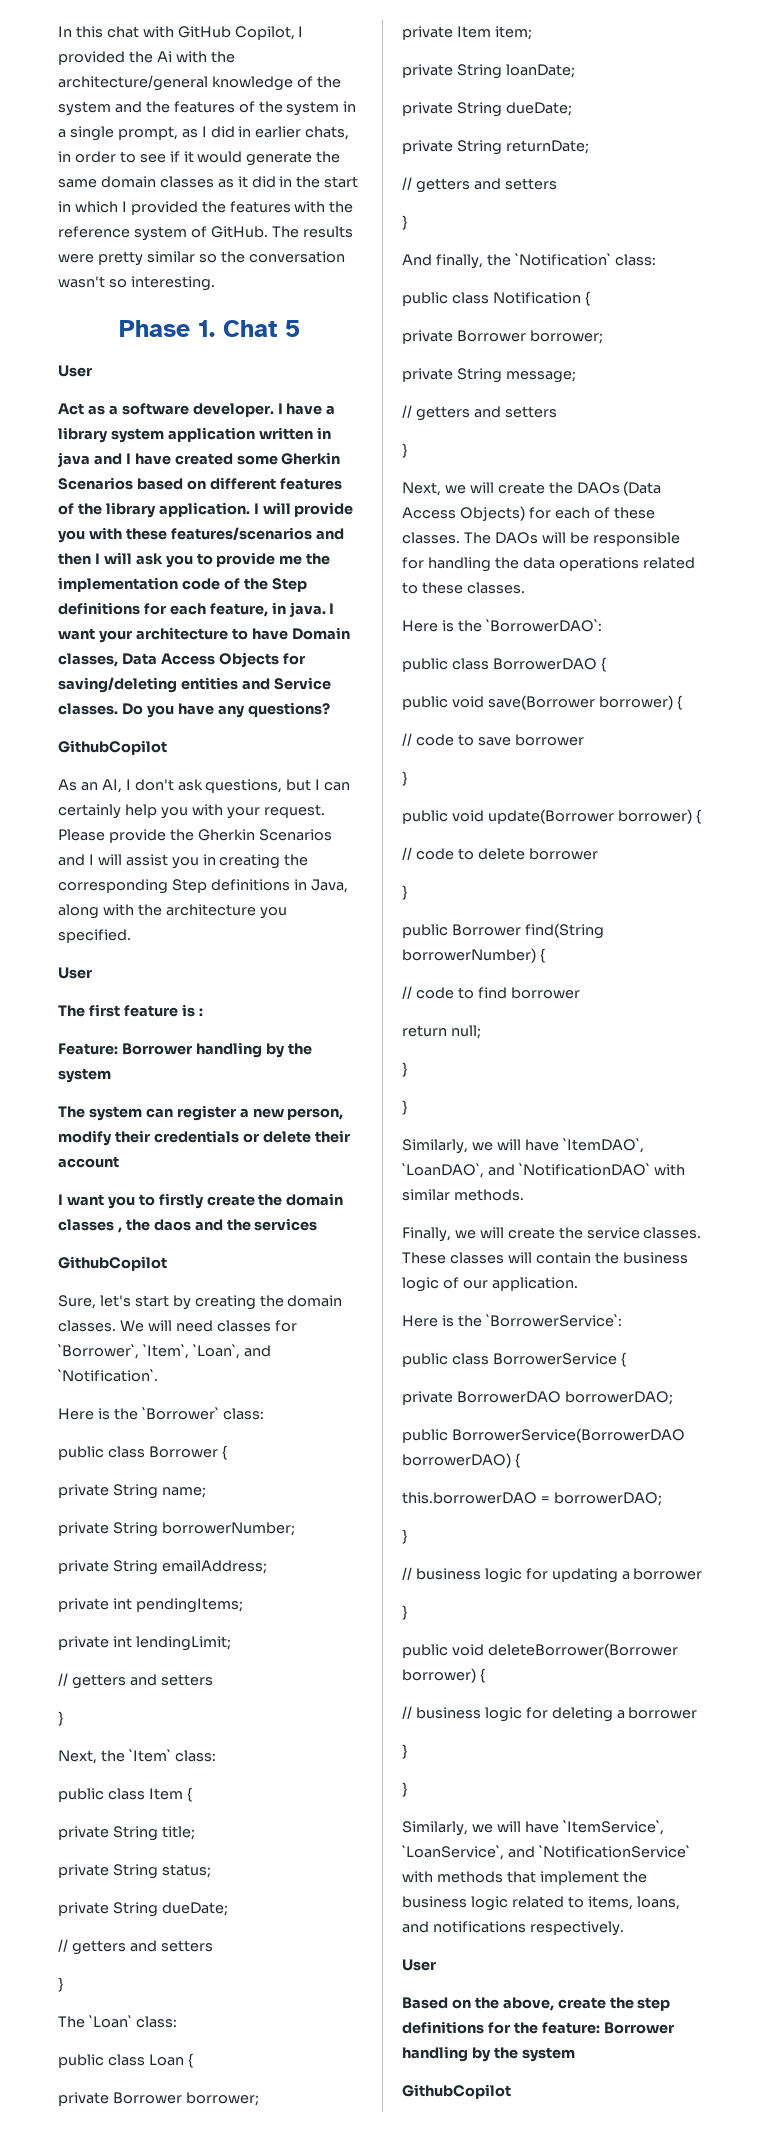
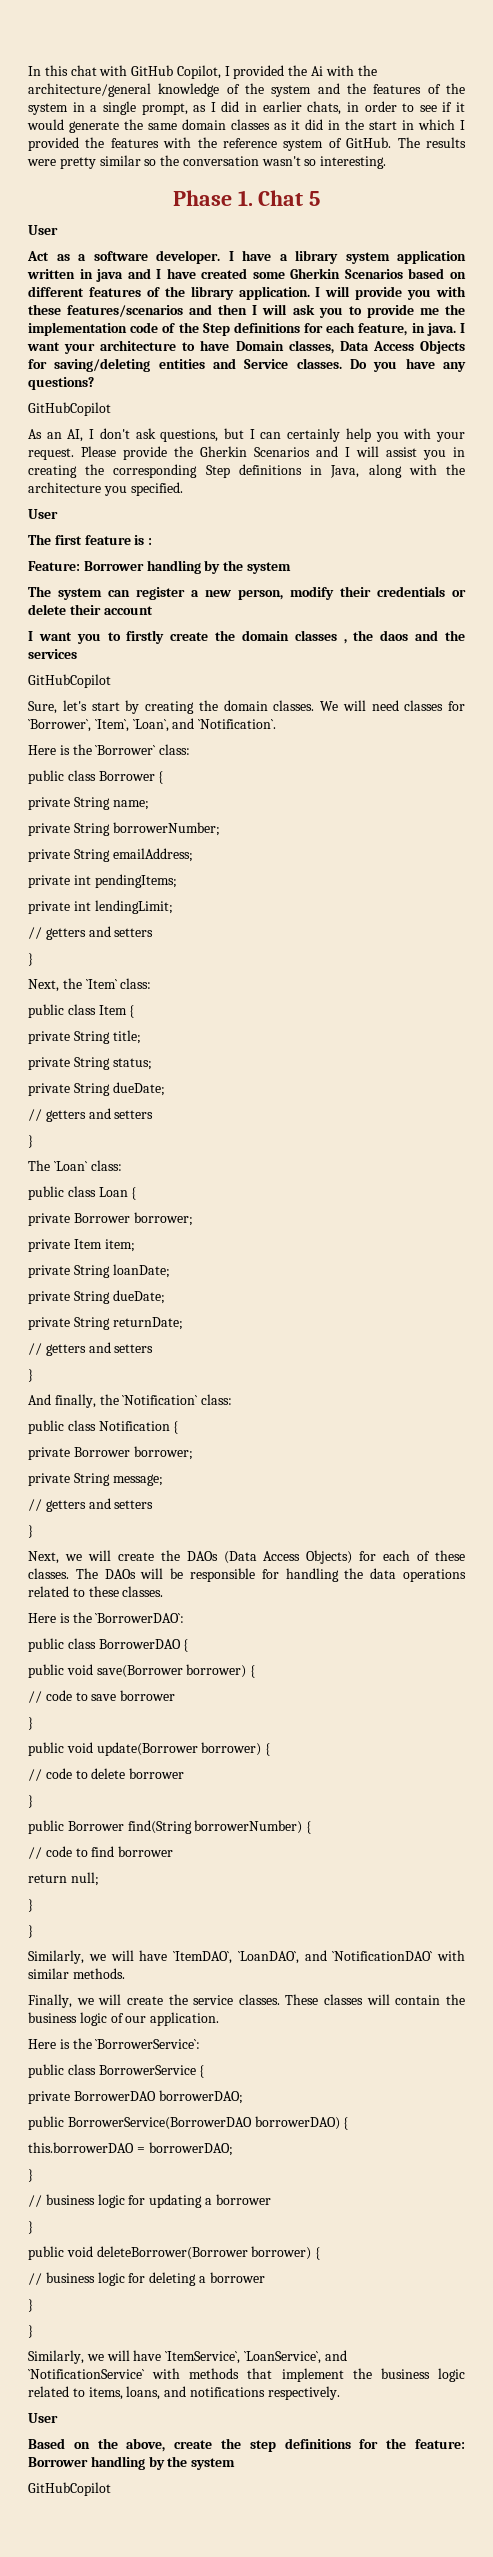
  Do you have any questions?
- GithubCopilot
+ GitHubCopilot
  I want you to firstly create the domain classes , the daos and the services
- GithubCopilot
+ GitHubCopilot
  Based on the above, create the step definitions for the feature: Borrower handling by the system
- GithubCopilot
+ GitHubCopilot

